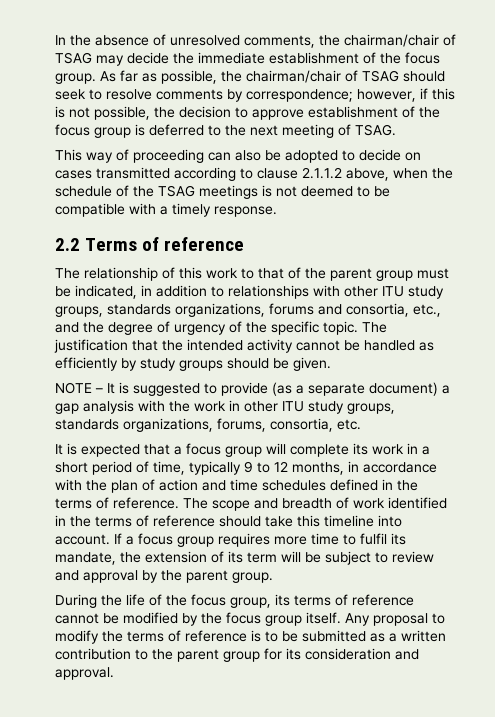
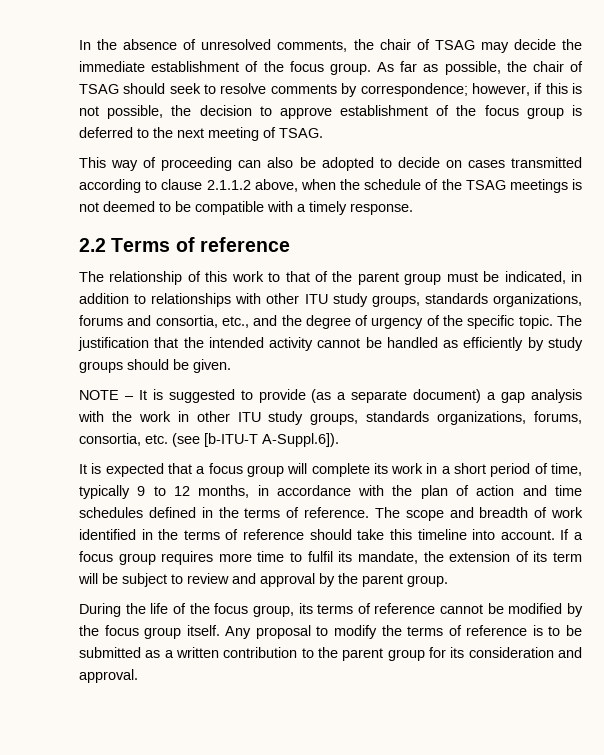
- In the absence of unresolved comments, the chairman/chair of TSAG may decide the immediate establishment of the focus group.
+ In the absence of unresolved comments, the chair of TSAG may decide the immediate establishment of the focus group.
- As far as possible, the chairman/chair of TSAG should seek to resolve comments by correspondence; however, if this is not possible, the decision to approve establishment of the focus group is deferred to the next meeting of TSAG.
+ As far as possible, the chair of TSAG should seek to resolve comments by correspondence; however, if this is not possible, the decision to approve establishment of the focus group is deferred to the next meeting of TSAG.
- NOTE – It is suggested to provide (as a separate document) a gap analysis with the work in other ITU study groups, standards organizations, forums, consortia, etc.
+ NOTE – It is suggested to provide (as a separate document) a gap analysis with the work in other ITU study groups, standards organizations, forums, consortia, etc. (see [b-ITU-T A-Suppl.6]).

